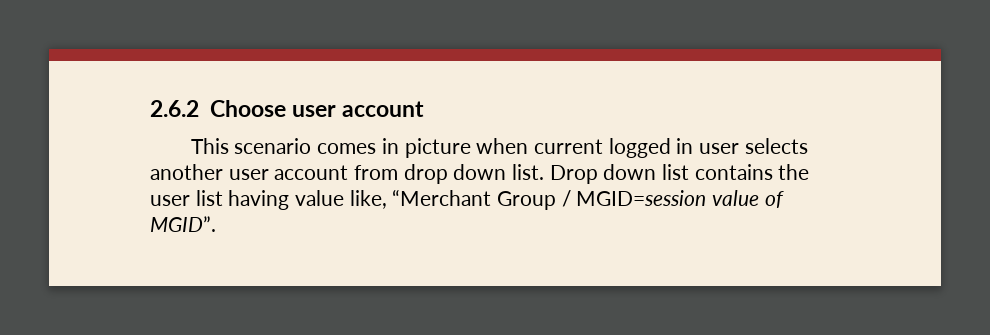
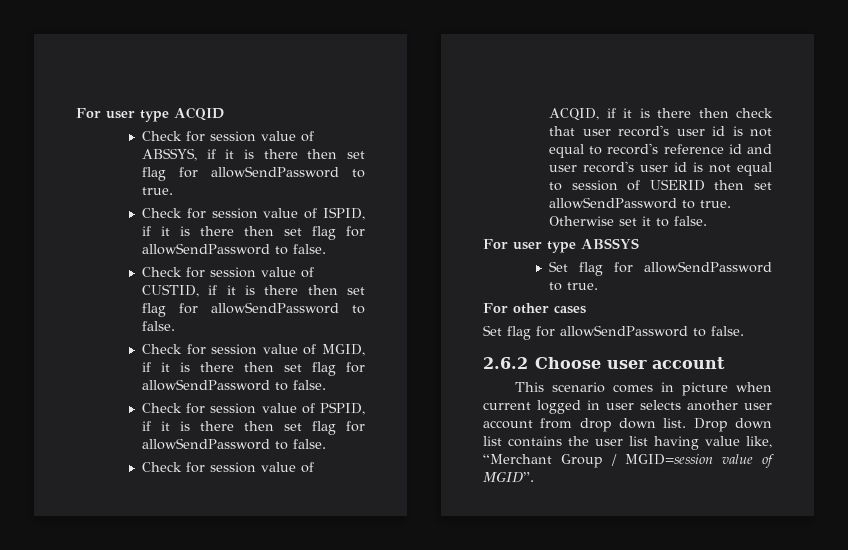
+ For user type ACQID
+ Check for session value of ABSSYS, if it is there then set flag for allowSendPassword to true.
+ Check for session value of ISPID, if it is there then set flag for allowSendPassword to false.
+ Check for session value of CUSTID, if it is there then set flag for allowSendPassword to false.
+ Check for session value of MGID, if it is there then set flag for allowSendPassword to false.
+ Check for session value of PSPID, if it is there then set flag for allowSendPassword to false.
+ Check for session value of ACQID, if it is there then check that user record's user id is not equal to record's reference id and user record's user id is not equal to session of USERID then set allowSendPassword to true. Otherwise set it to false.
+ For user type ABSSYS
+ Set flag for allowSendPassword to true.
+ For other cases
+ Set flag for allowSendPassword to false.

